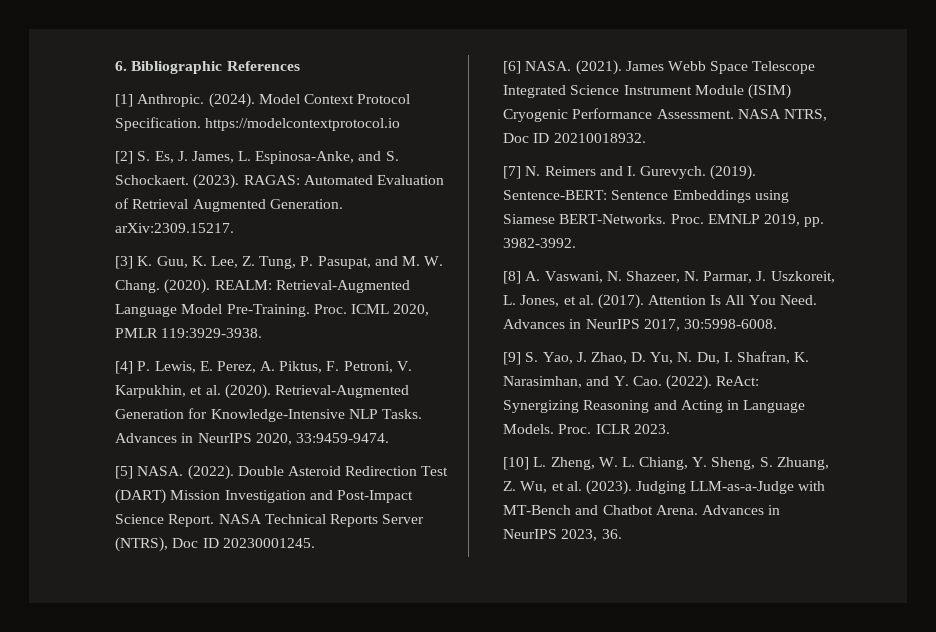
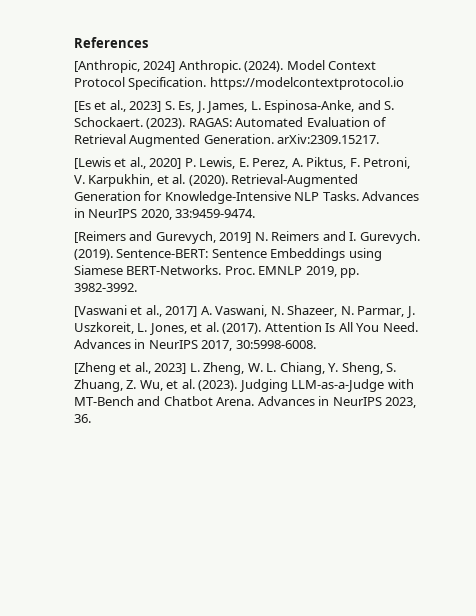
- 6. Bibliographic References
+ References
- [1] Anthropic.
+ [Anthropic, 2024] Anthropic.
- [2] S. Es, J. James, L. Espinosa-Anke, and S. Schockaert.
+ [Es et al., 2023] S. Es, J. James, L. Espinosa-Anke, and S. Schockaert.
- [3] K. Guu, K. Lee, Z. Tung, P. Pasupat, and M. W. Chang. (2020). REALM: Retrieval-Augmented Language Model Pre-Training. Proc. ICML 2020, PMLR 119:3929-3938.
- [4] P. Lewis, E. Perez, A. Piktus, F. Petroni, V. Karpukhin, et al. (2020).
+ [Lewis et al., 2020] P. Lewis, E. Perez, A. Piktus, F. Petroni, V. Karpukhin, et al. (2020).
- [5] NASA. (2022). Double Asteroid Redirection Test (DART) Mission Investigation and Post-Impact Science Report. NASA Technical Reports Server (NTRS), Doc ID 20230001245.
- [6] NASA. (2021). James Webb Space Telescope Integrated Science Instrument Module (ISIM) Cryogenic Performance Assessment. NASA NTRS, Doc ID 20210018932.
- [7] N. Reimers and I. Gurevych.
+ [Reimers and Gurevych, 2019] N. Reimers and I. Gurevych.
- [8] A. Vaswani, N. Shazeer, N. Parmar, J. Uszkoreit, L. Jones, et al. (2017).
+ [Vaswani et al., 2017] A. Vaswani, N. Shazeer, N. Parmar, J. Uszkoreit, L. Jones, et al. (2017).
- [9] S. Yao, J. Zhao, D. Yu, N. Du, I. Shafran, K. Narasimhan, and Y. Cao. (2022). ReAct: Synergizing Reasoning and Acting in Language Models. Proc. ICLR 2023.
- [10] L. Zheng, W. L. Chiang, Y. Sheng, S. Zhuang, Z. Wu, et al. (2023).
+ [Zheng et al., 2023] L. Zheng, W. L. Chiang, Y. Sheng, S. Zhuang, Z. Wu, et al. (2023).

